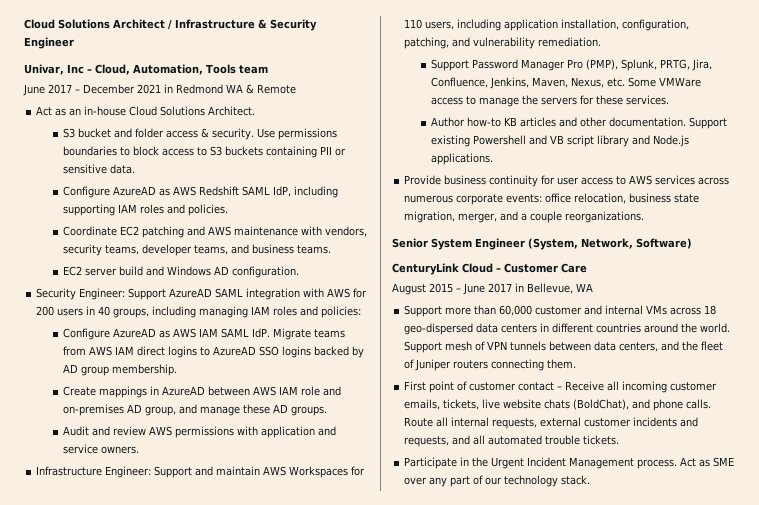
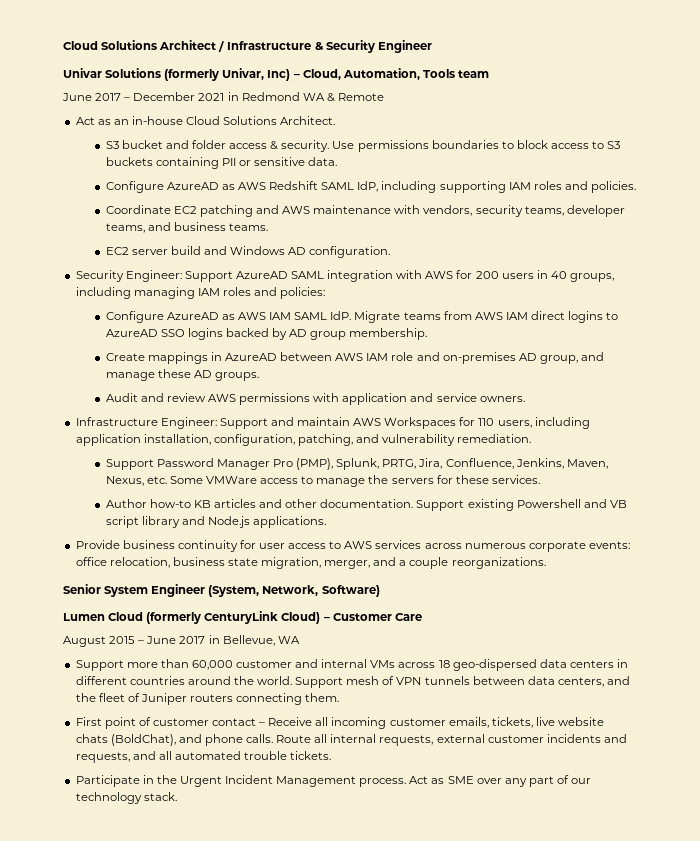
- Univar, Inc – Cloud, Automation, Tools team
+ Univar Solutions (formerly Univar, Inc) – Cloud, Automation, Tools team
- CenturyLink Cloud – Customer Care
+ Lumen Cloud (formerly CenturyLink Cloud) – Customer Care

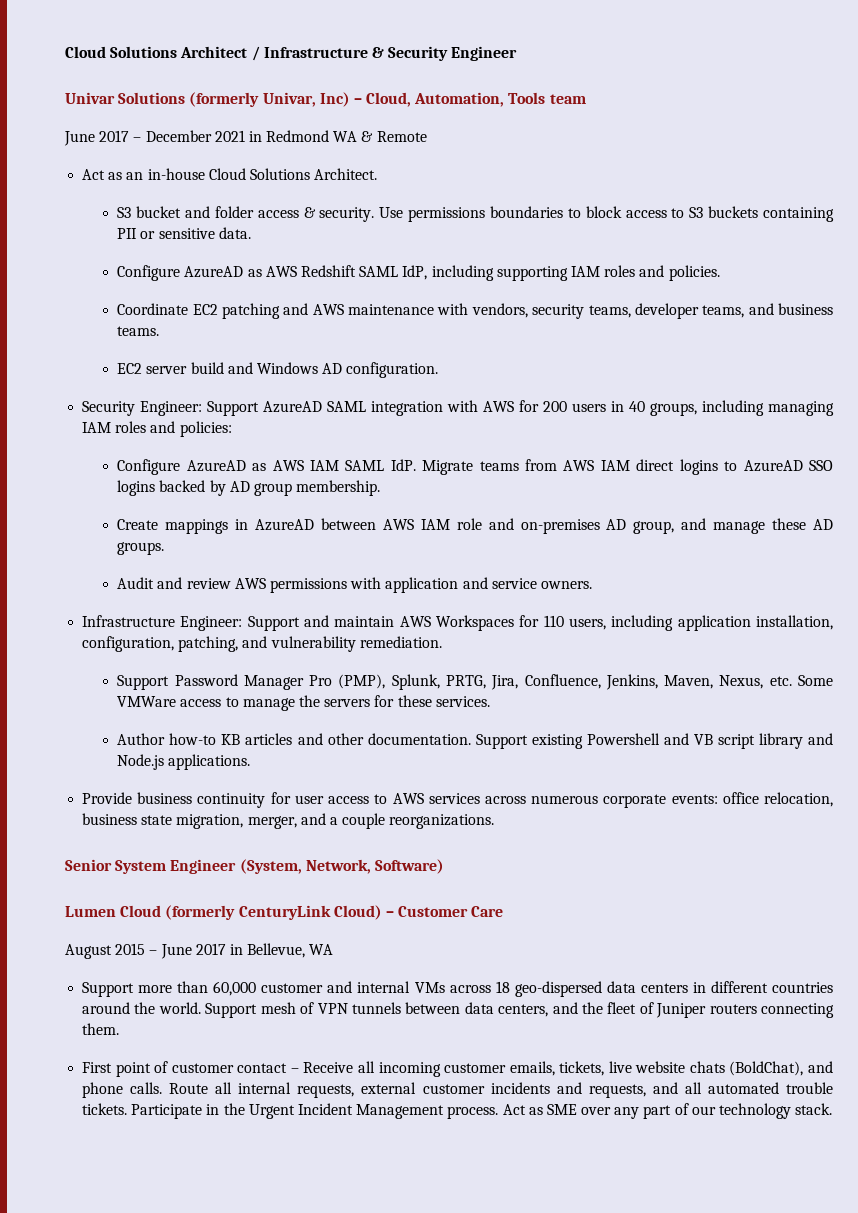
- Route all internal requests, external customer incidents and requests, and all automated trouble tickets.
- Participate in the Urgent Incident Management process.
+ Route all internal requests, external customer incidents and requests, and all automated trouble tickets. Participate in the Urgent Incident Management process.

